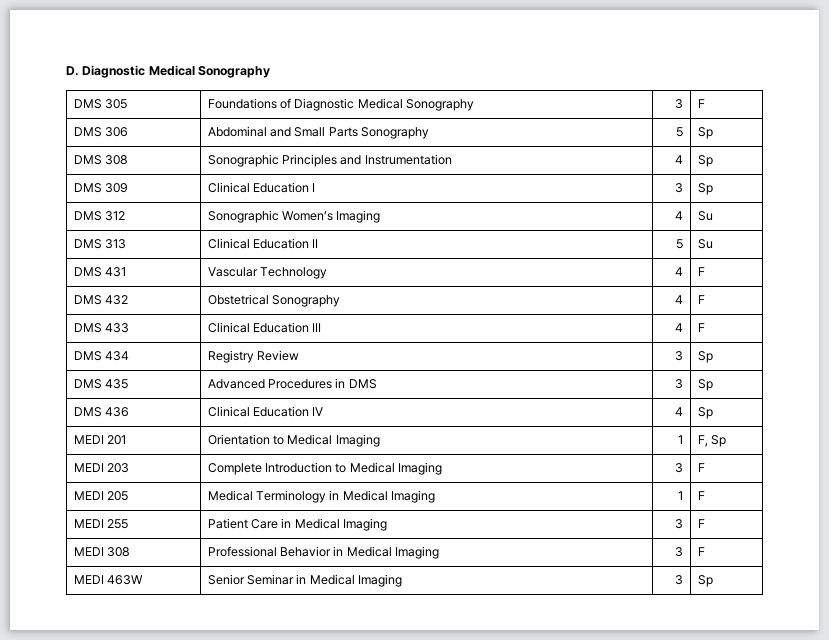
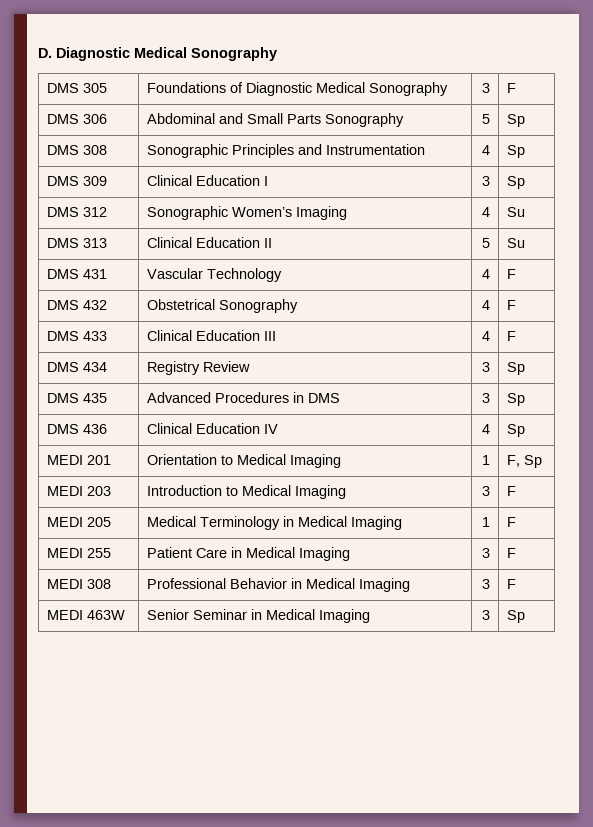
- MEDI 203 | Complete Introduction to Medical Imaging | 3 | F
+ MEDI 203 | Introduction to Medical Imaging | 3 | F

